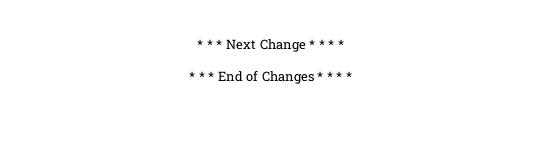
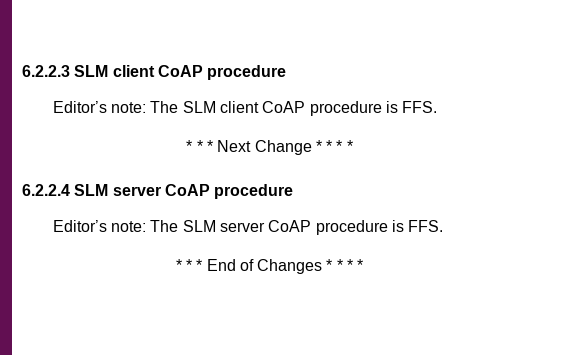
+ 6.2.2.3 SLM client CoAP procedure
+ Editor’s note: The SLM client CoAP procedure is FFS.
+ 6.2.2.4 SLM server CoAP procedure
+ Editor’s note: The SLM server CoAP procedure is FFS.

